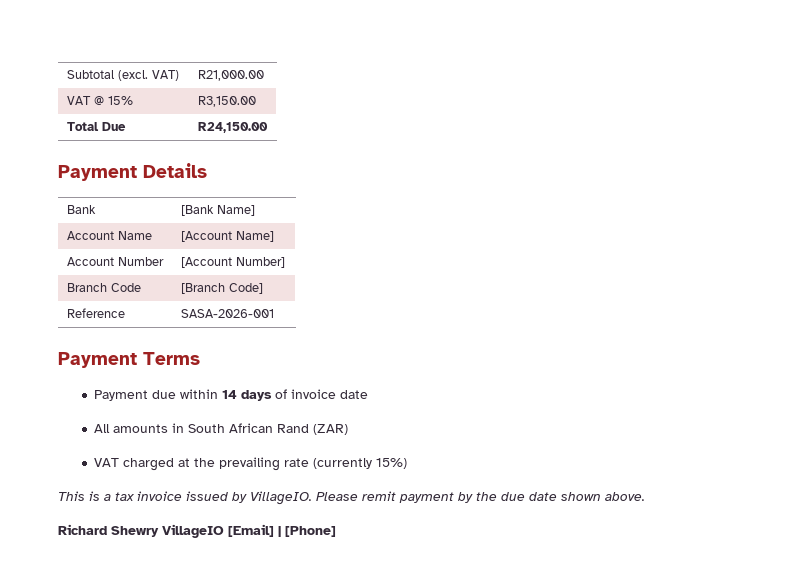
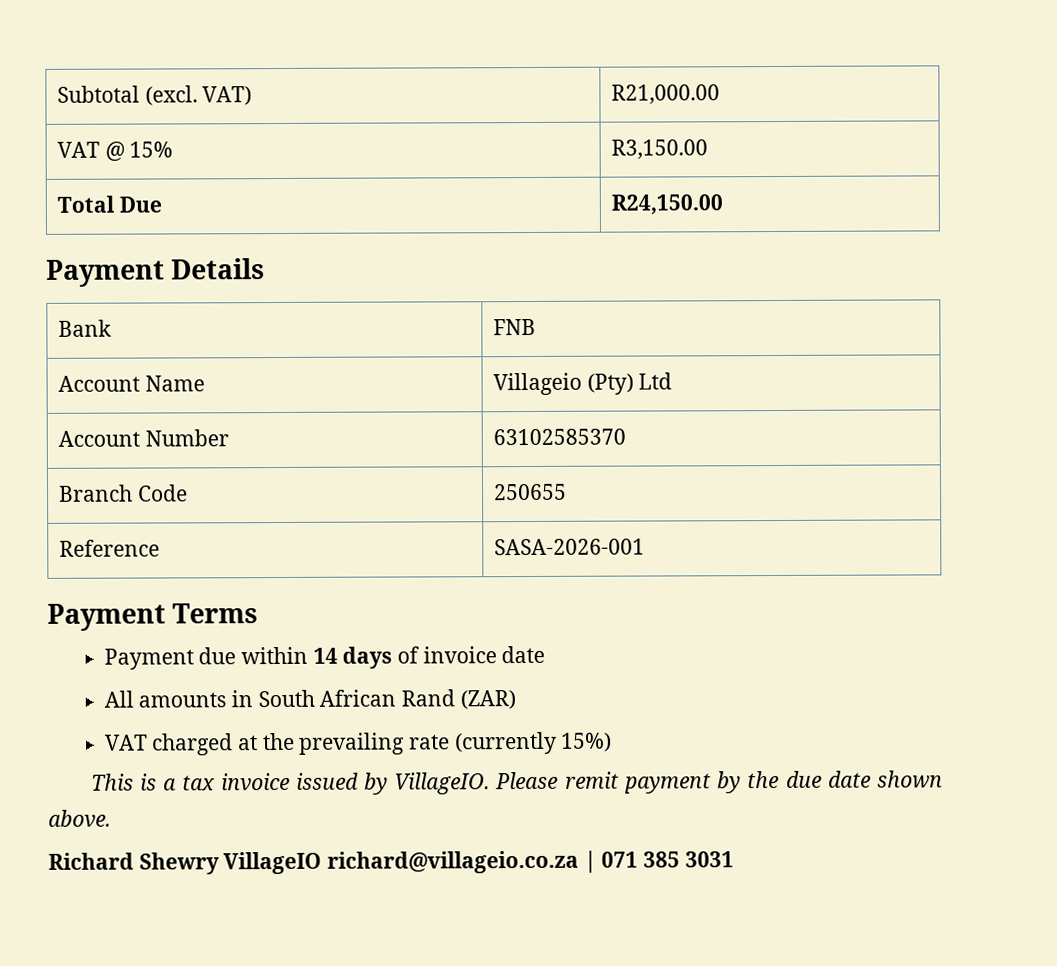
- Bank | [Bank Name]
+ Bank | FNB
- Account Name | [Account Name]
+ Account Name | Villageio (Pty) Ltd
- Account Number | [Account Number]
+ Account Number | 63102585370
- Branch Code | [Branch Code]
+ Branch Code | 250655
- Richard Shewry VillageIO [Email] | [Phone]
+ Richard Shewry VillageIO richard@villageio.co.za | 071 385 3031

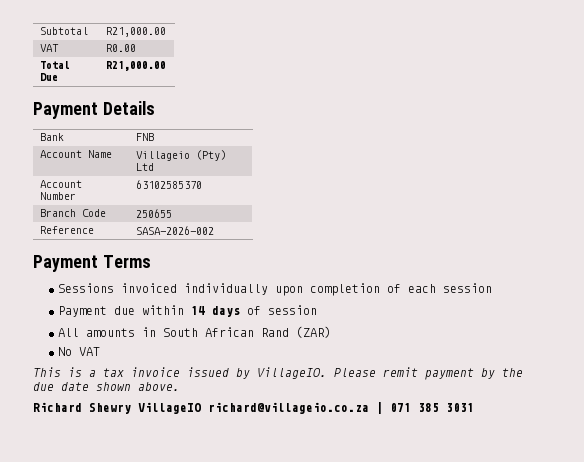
- Subtotal (excl. VAT) | R21,000.00
+ Subtotal | R21,000.00
- VAT @ 15% | R3,150.00
+ VAT | R0.00
- Total Due | R24,150.00
+ Total Due | R21,000.00
- Reference | SASA-2026-001
+ Reference | SASA-2026-002
+ Sessions invoiced individually upon completion of each session
- Payment due within 14 days of invoice date
+ Payment due within 14 days of session
- VAT charged at the prevailing rate (currently 15%)
+ No VAT

